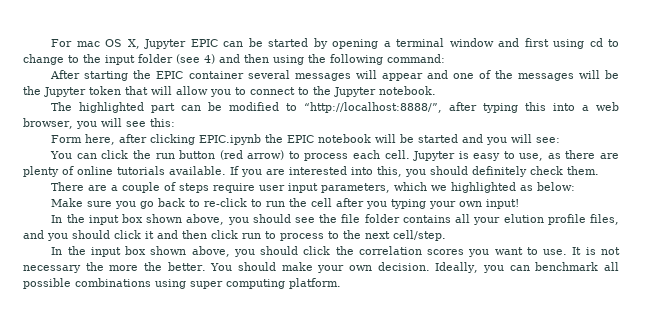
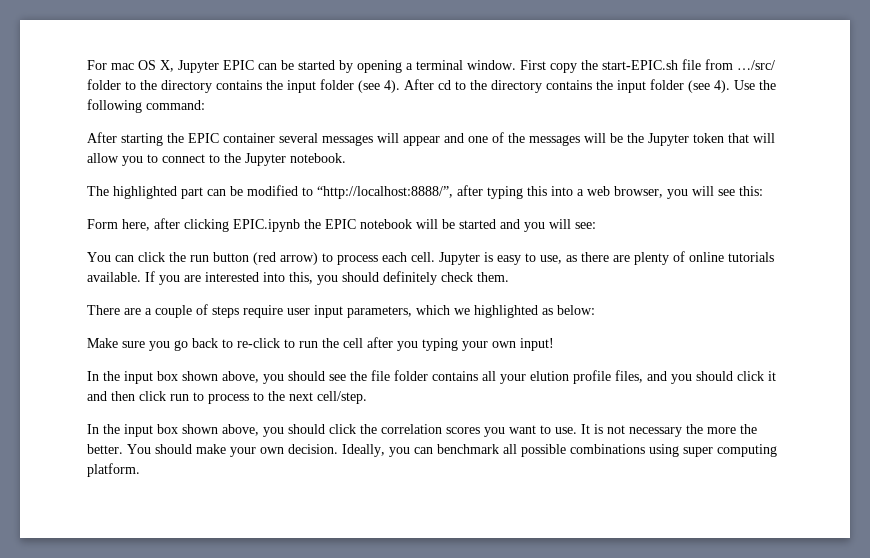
- For mac OS X, Jupyter EPIC can be started by opening a terminal window and first using cd to change to the input folder (see 4) and then using the following command:
+ For mac OS X, Jupyter EPIC can be started by opening a terminal window. First copy the start-EPIC.sh file from …/src/ folder to the directory contains the input folder (see 4). After cd to the directory contains the input folder (see 4). Use the following command:

